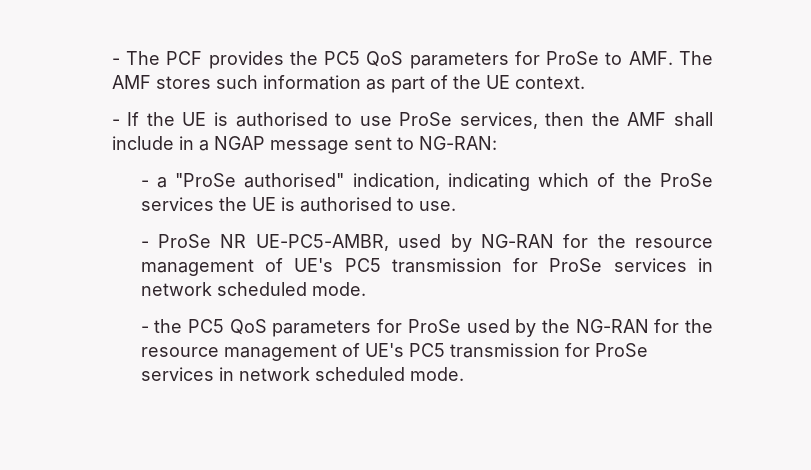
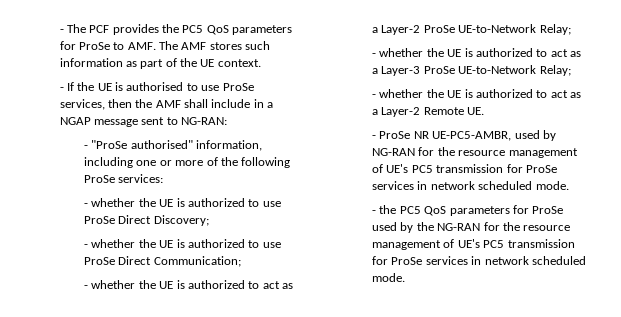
- - a "ProSe authorised" indication, indicating which of the ProSe services the UE is authorised to use.
+ - "ProSe authorised" information, including one or more of the following ProSe services:
+ - whether the UE is authorized to use ProSe Direct Discovery;
+ - whether the UE is authorized to use ProSe Direct Communication;
+ - whether the UE is authorized to act as a Layer-2 ProSe UE-to-Network Relay;
+ - whether the UE is authorized to act as a Layer-3 ProSe UE-to-Network Relay;
+ - whether the UE is authorized to act as a Layer-2 Remote UE.

